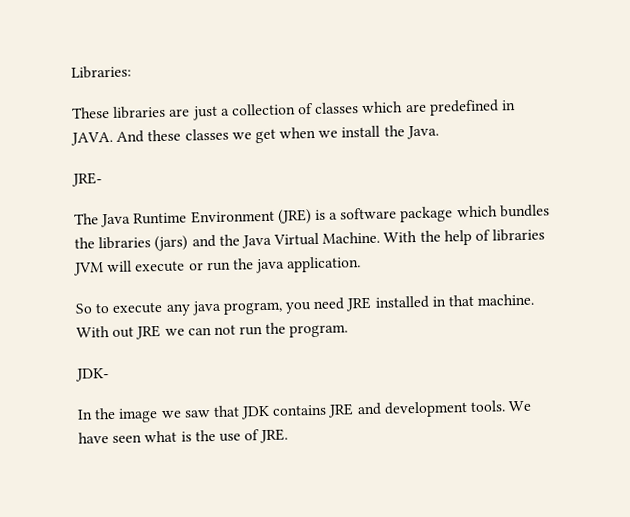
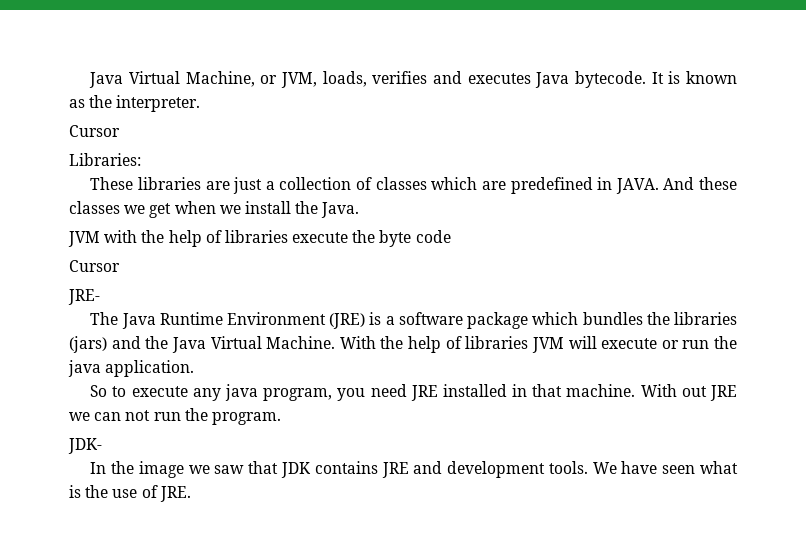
+ Java Virtual Machine, or JVM, loads, verifies and executes Java bytecode. It is known as the interpreter.
+ Cursor
+ JVM with the help of libraries execute the byte code
+ Cursor

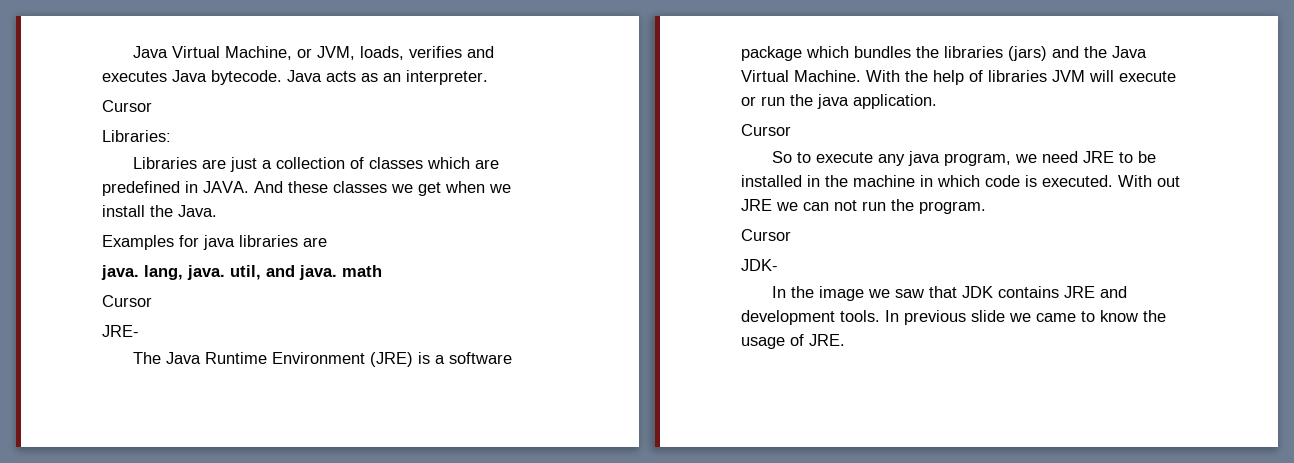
- It is known as the interpreter.
+ Java acts as an interpreter.
- These libraries are just a collection of classes which are predefined in JAVA.
+ Libraries are just a collection of classes which are predefined in JAVA.
- JVM with the help of libraries execute the byte code
+ Examples for java libraries are
+ java. lang, java. util, and java. math
  With the help of libraries JVM will execute or run the java application.
+ Cursor
- So to execute any java program, you need JRE installed in that machine.
+ So to execute any java program, we need JRE to be installed in the machine in which code is executed.
  With out JRE we can not run the program.
+ Cursor
- We have seen what is the use of JRE.
+ In previous slide we came to know the usage of JRE.

